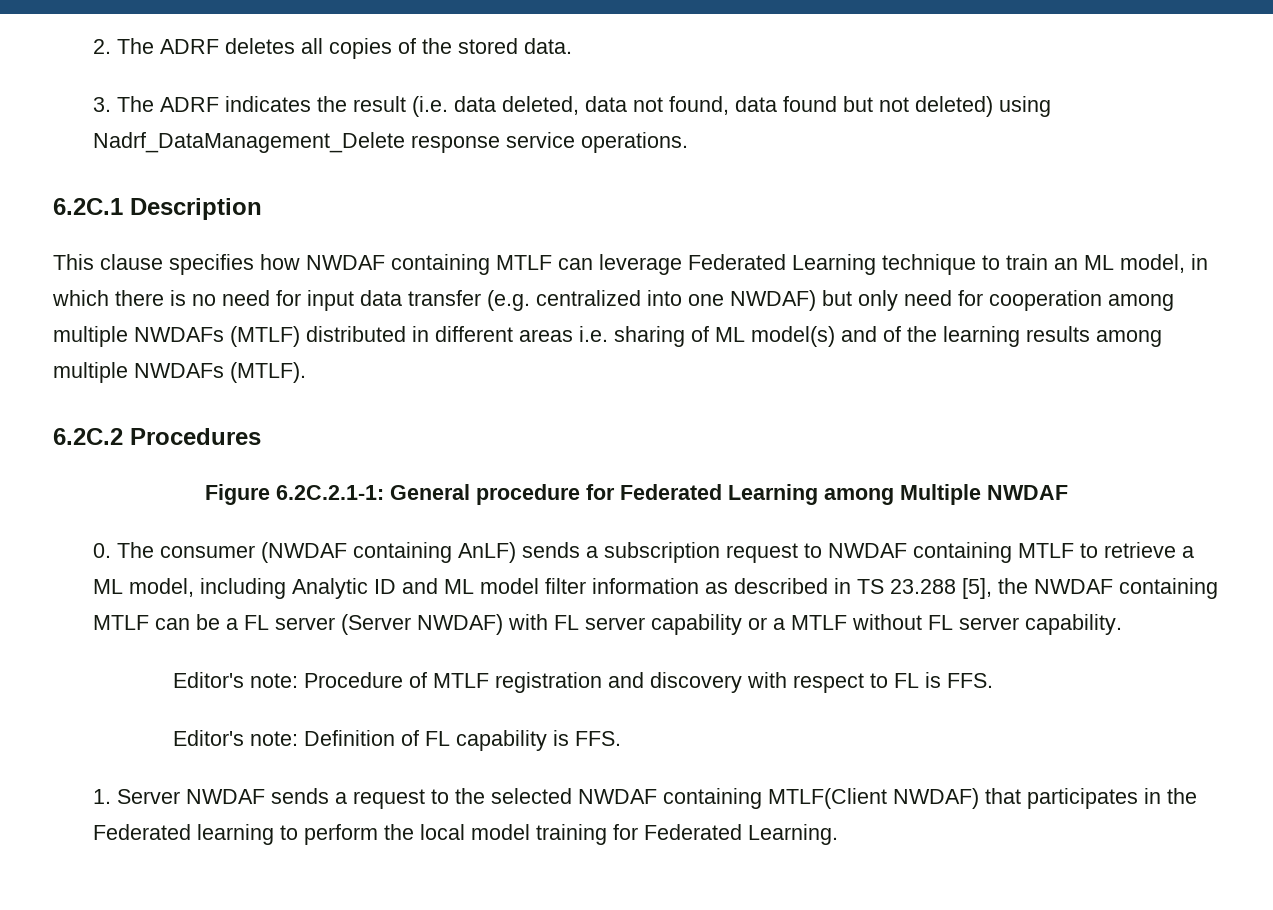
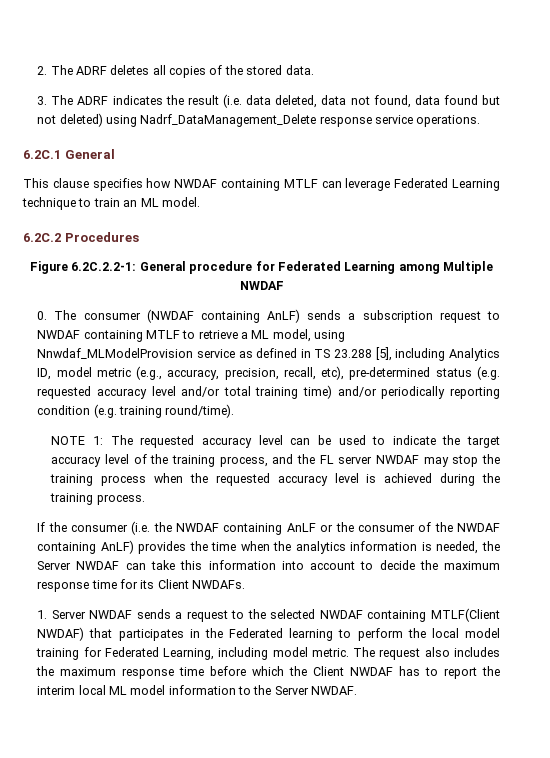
- 6.2C.1 Description
+ 6.2C.1 General
- This clause specifies how NWDAF containing MTLF can leverage Federated Learning technique to train an ML model, in which there is no need for input data transfer (e.g. centralized into one NWDAF) but only need for cooperation among multiple NWDAFs (MTLF) distributed in different areas i.e. sharing of ML model(s) and of the learning results among multiple NWDAFs (MTLF).
+ This clause specifies how NWDAF containing MTLF can leverage Federated Learning technique to train an ML model.
- Figure 6.2C.2.1-1: General procedure for Federated Learning among Multiple NWDAF
+ Figure 6.2C.2.2-1: General procedure for Federated Learning among Multiple NWDAF
- 0. The consumer (NWDAF containing AnLF) sends a subscription request to NWDAF containing MTLF to retrieve a ML model, including Analytic ID and ML model filter information as described in TS 23.288 [5], the NWDAF containing MTLF can be a FL server (Server NWDAF) with FL server capability or a MTLF without FL server capability.
- Editor's note: Procedure of MTLF registration and discovery with respect to FL is FFS.
- Editor's note: Definition of FL capability is FFS.
+ 0. The consumer (NWDAF containing AnLF) sends a subscription request to NWDAF containing MTLF to retrieve a ML model, using Nnwdaf_MLModelProvision service as defined in TS 23.288 [5], including Analytics ID, model metric (e.g., accuracy, precision, recall, etc), pre-determined status (e.g. requested accuracy level and/or total training time) and/or periodically reporting condition (e.g. training round/time).
+ NOTE 1: The requested accuracy level can be used to indicate the target accuracy level of the training process, and the FL server NWDAF may stop the training process when the requested accuracy level is achieved during the training process.
+ If the consumer (i.e. the NWDAF containing AnLF or the consumer of the NWDAF containing AnLF) provides the time when the analytics information is needed, the Server NWDAF can take this information into account to decide the maximum response time for its Client NWDAFs.
- 1. Server NWDAF sends a request to the selected NWDAF containing MTLF(Client NWDAF) that participates in the Federated learning to perform the local model training for Federated Learning.
+ 1. Server NWDAF sends a request to the selected NWDAF containing MTLF(Client NWDAF) that participates in the Federated learning to perform the local model training for Federated Learning, including model metric. The request also includes the maximum response time before which the Client NWDAF has to report the interim local ML model information to the Server NWDAF.

